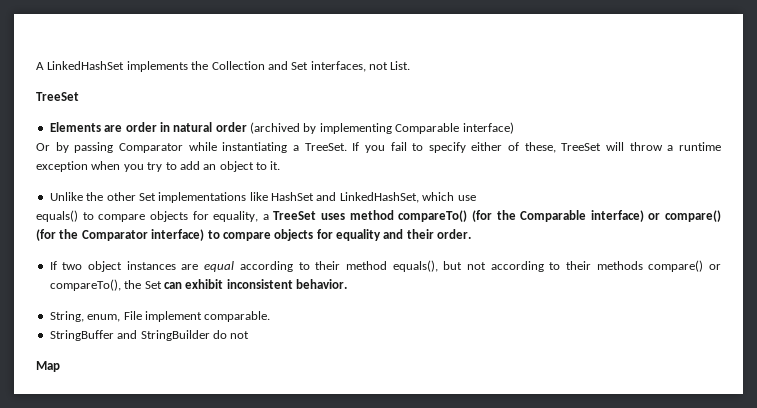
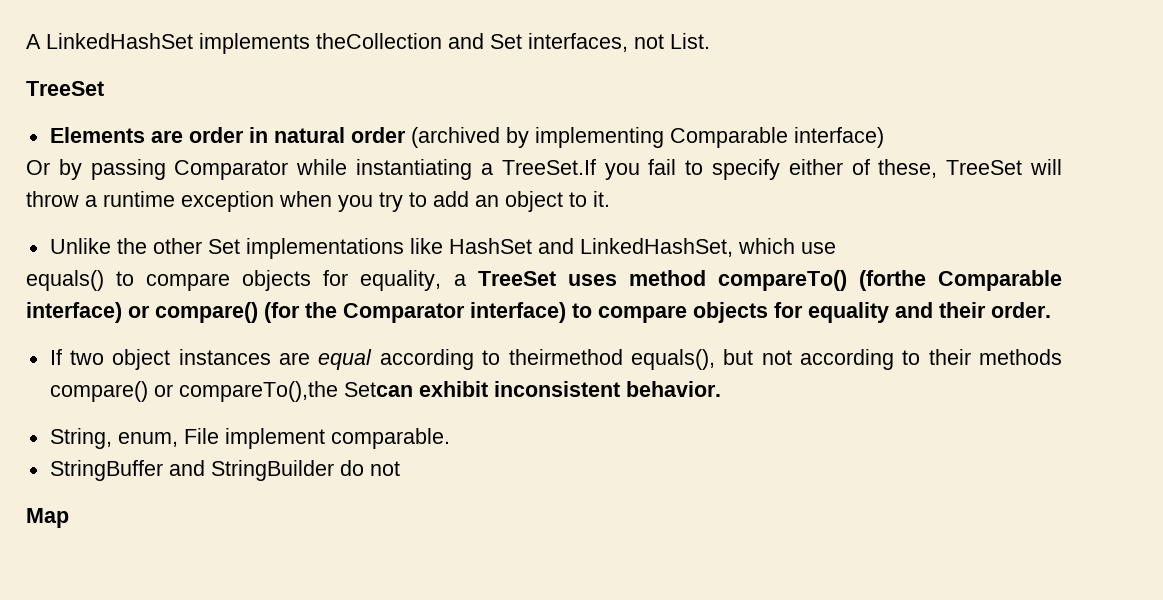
- A LinkedHashSet implements the Collection and Set interfaces, not List.
+ A LinkedHashSet implements theCollection and Set interfaces, not List.
- Or by passing Comparator while instantiating a TreeSet. If you fail to specify either of these, TreeSet will throw a runtime exception when you try to add an object to it.
+ Or by passing Comparator while instantiating a TreeSet.If you fail to specify either of these, TreeSet will throw a runtime exception when you try to add an object to it.
- equals() to compare objects for equality, a TreeSet uses method compareTo() (for the Comparable interface) or compare() (for the Comparator interface) to compare objects for equality and their order.
+ equals() to compare objects for equality, a TreeSet uses method compareTo() (forthe Comparable interface) or compare() (for the Comparator interface) to compare objects for equality and their order.
- If two object instances are equal according to their method equals(), but not according to their methods compare() or compareTo(), the Set can exhibit inconsistent behavior.
+ If two object instances are equal according to theirmethod equals(), but not according to their methods compare() or compareTo(),the Setcan exhibit inconsistent behavior.

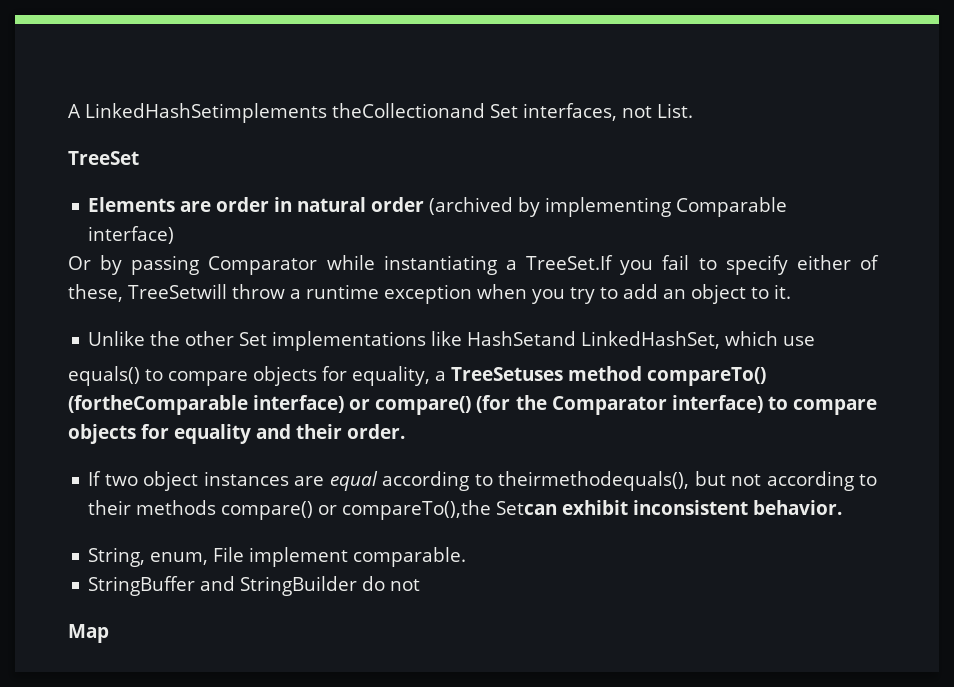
- A LinkedHashSet implements theCollection and Set interfaces, not List.
+ A LinkedHashSetimplements theCollectionand Set interfaces, not List.
- Or by passing Comparator while instantiating a TreeSet.If you fail to specify either of these, TreeSet will throw a runtime exception when you try to add an object to it.
+ Or by passing Comparator while instantiating a TreeSet.If you fail to specify either of these, TreeSetwill throw a runtime exception when you try to add an object to it.
- Unlike the other Set implementations like HashSet and LinkedHashSet, which use
+ Unlike the other Set implementations like HashSetand LinkedHashSet, which use
- equals() to compare objects for equality, a TreeSet uses method compareTo() (forthe Comparable interface) or compare() (for the Comparator interface) to compare objects for equality and their order.
+ equals() to compare objects for equality, a TreeSetuses method compareTo() (fortheComparable interface) or compare() (for the Comparator interface) to compare objects for equality and their order.
- If two object instances are equal according to theirmethod equals(), but not according to their methods compare() or compareTo(),the Setcan exhibit inconsistent behavior.
+ If two object instances are equal according to theirmethodequals(), but not according to their methods compare() or compareTo(),the Setcan exhibit inconsistent behavior.

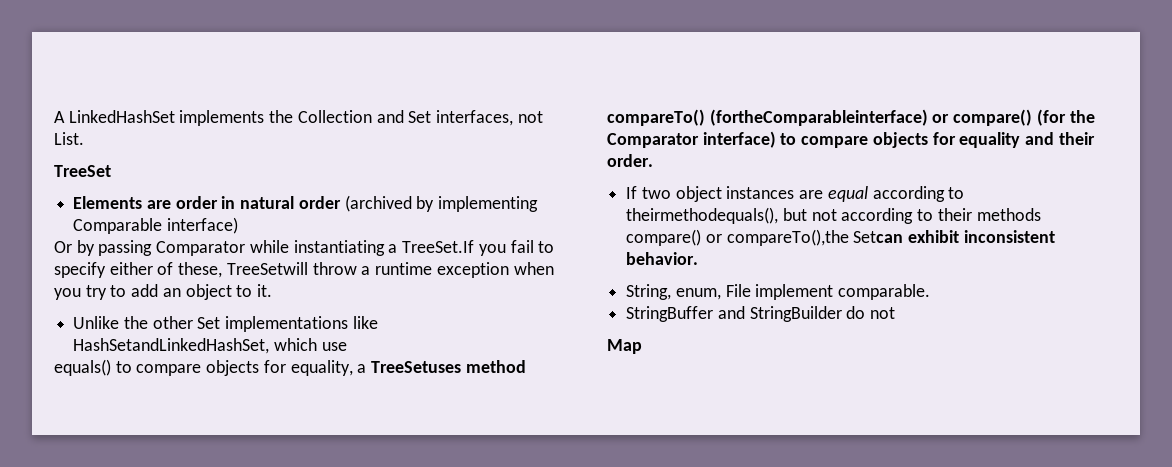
- A LinkedHashSetimplements theCollectionand Set interfaces, not List.
+ A LinkedHashSet implements the Collection and Set interfaces, not List.
- Unlike the other Set implementations like HashSetand LinkedHashSet, which use
+ Unlike the other Set implementations like HashSetandLinkedHashSet, which use
- equals() to compare objects for equality, a TreeSetuses method compareTo() (fortheComparable interface) or compare() (for the Comparator interface) to compare objects for equality and their order.
+ equals() to compare objects for equality, a TreeSetuses method compareTo() (fortheComparableinterface) or compare() (for the Comparator interface) to compare objects for equality and their order.

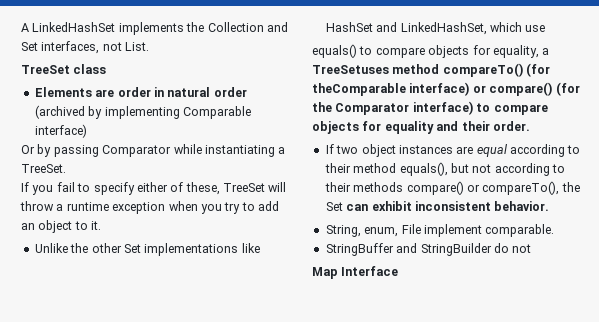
- TreeSet
+ TreeSet class
- Or by passing Comparator while instantiating a TreeSet.If you fail to specify either of these, TreeSetwill throw a runtime exception when you try to add an object to it.
+ Or by passing Comparator while instantiating a TreeSet.
+ If you fail to specify either of these, TreeSet will throw a runtime exception when you try to add an object to it.
- Unlike the other Set implementations like HashSetandLinkedHashSet, which use
+ Unlike the other Set implementations like HashSet and LinkedHashSet, which use
- equals() to compare objects for equality, a TreeSetuses method compareTo() (fortheComparableinterface) or compare() (for the Comparator interface) to compare objects for equality and their order.
+ equals() to compare objects for equality, a TreeSetuses method compareTo() (for theComparable interface) or compare() (for the Comparator interface) to compare objects for equality and their order.
- If two object instances are equal according to theirmethodequals(), but not according to their methods compare() or compareTo(),the Setcan exhibit inconsistent behavior.
+ If two object instances are equal according to their method equals(), but not according to their methods compare() or compareTo(), the Set can exhibit inconsistent behavior.
- Map
+ Map Interface

